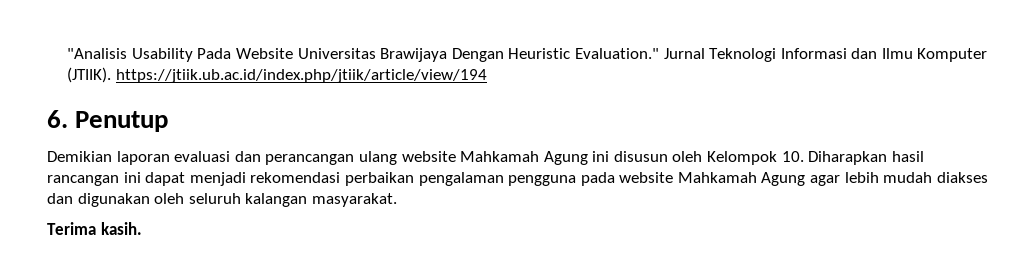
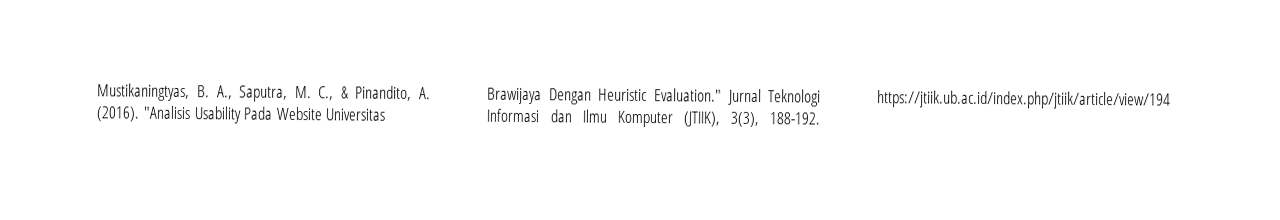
+ Mustikaningtyas, B. A., Saputra, M. C., & Pinandito, A. (2016).
- Jurnal Teknologi Informasi dan Ilmu Komputer (JTIIK). https://jtiik.ub.ac.id/index.php/jtiik/article/view/194
- 6. Penutup
- Demikian laporan evaluasi dan perancangan ulang website Mahkamah Agung ini disusun oleh Kelompok 10. Diharapkan hasil rancangan ini dapat menjadi rekomendasi perbaikan pengalaman pengguna pada website Mahkamah Agung agar lebih mudah diakses dan digunakan oleh seluruh kalangan masyarakat.
- Terima kasih.
+ Jurnal Teknologi Informasi dan Ilmu Komputer (JTIIK), 3(3), 188-192. https://jtiik.ub.ac.id/index.php/jtiik/article/view/194

